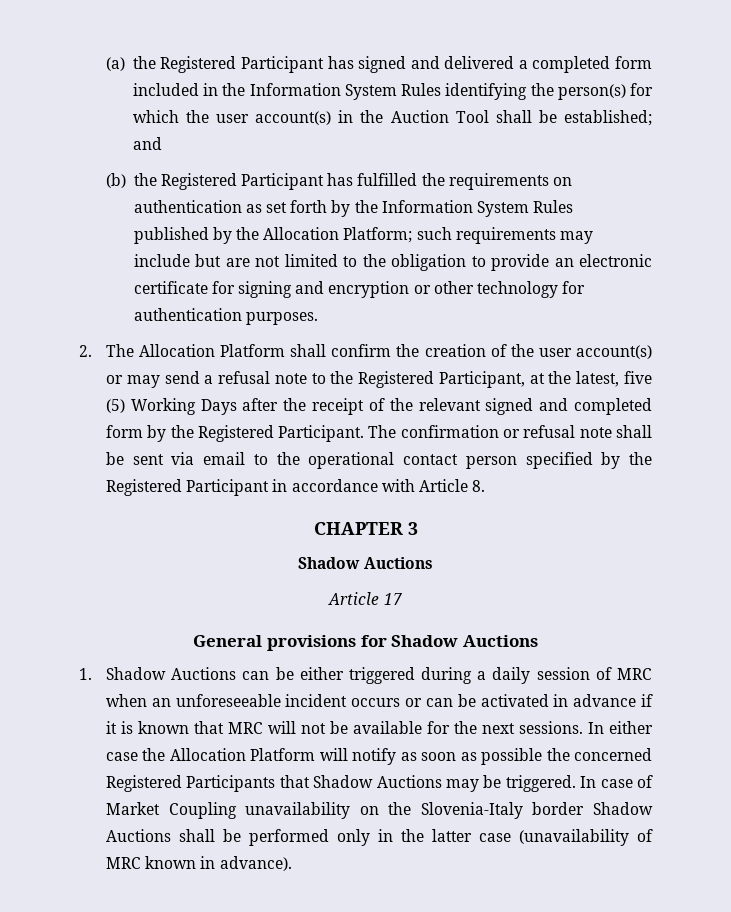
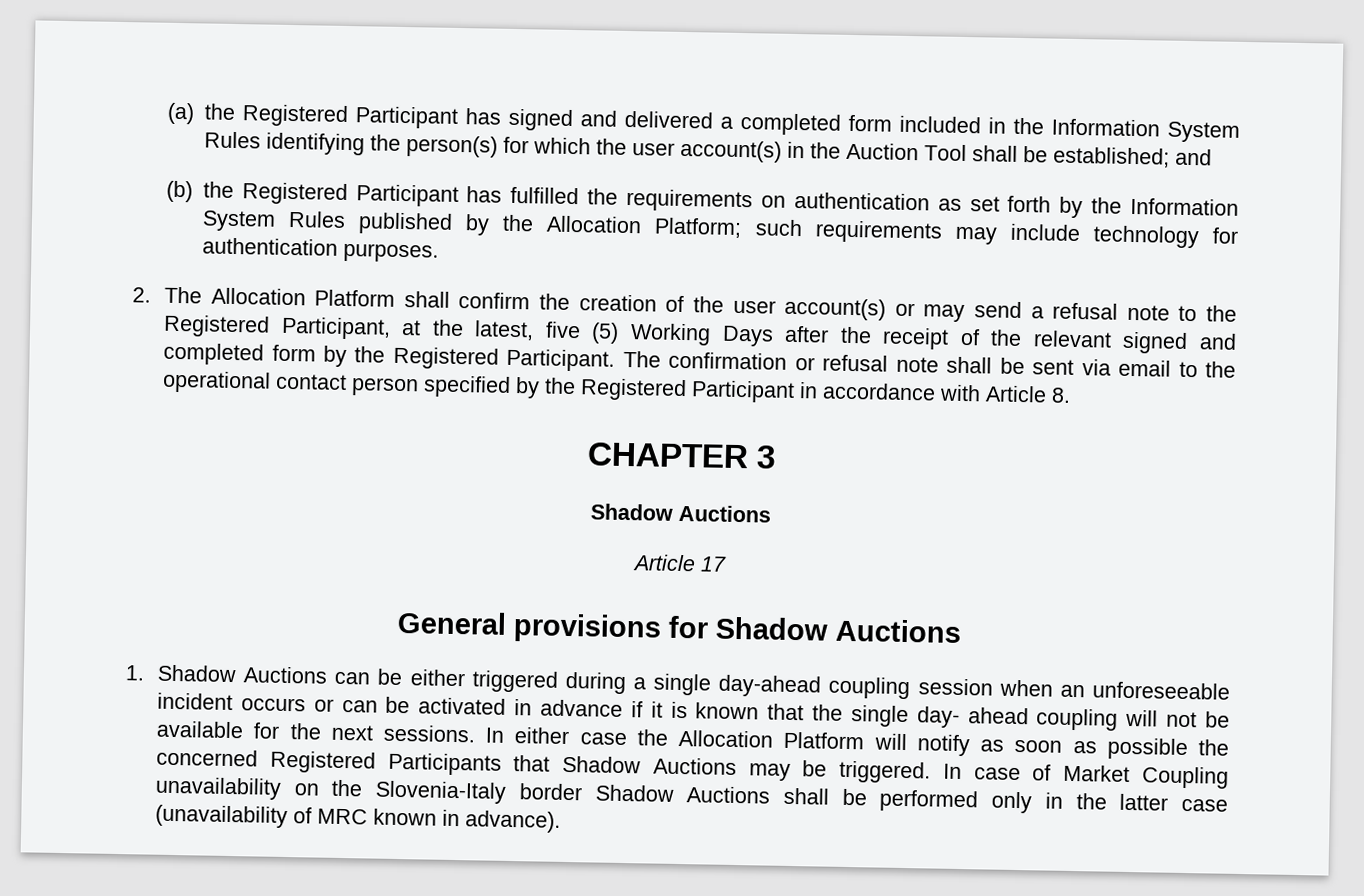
- (b) the Registered Participant has fulfilled the requirements on authentication as set forth by the Information System Rules published by the Allocation Platform; such requirements may include but are not limited to the obligation to provide an electronic certificate for signing and encryption or other technology for authentication purposes.
+ (b) the Registered Participant has fulfilled the requirements on authentication as set forth by the Information System Rules published by the Allocation Platform; such requirements may include technology for authentication purposes.
- 1. Shadow Auctions can be either triggered during a daily session of MRC when an unforeseeable incident occurs or can be activated in advance if it is known that MRC will not be available for the next sessions.
+ 1. Shadow Auctions can be either triggered during a single day‐ahead coupling session when an unforeseeable incident occurs or can be activated in advance if it is known that the single day‐ ahead coupling will not be available for the next sessions.

